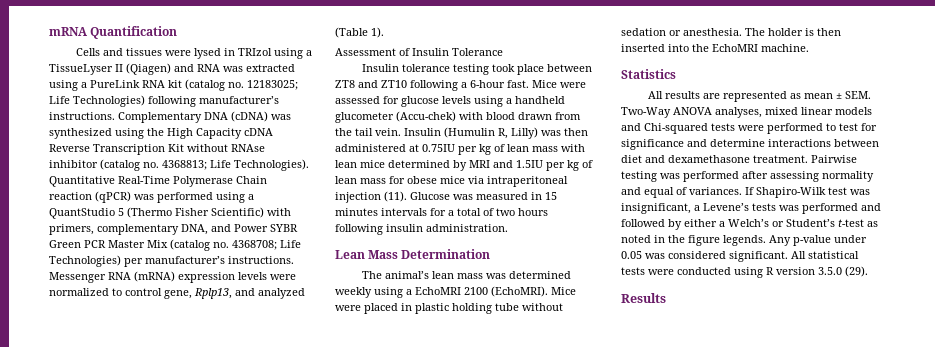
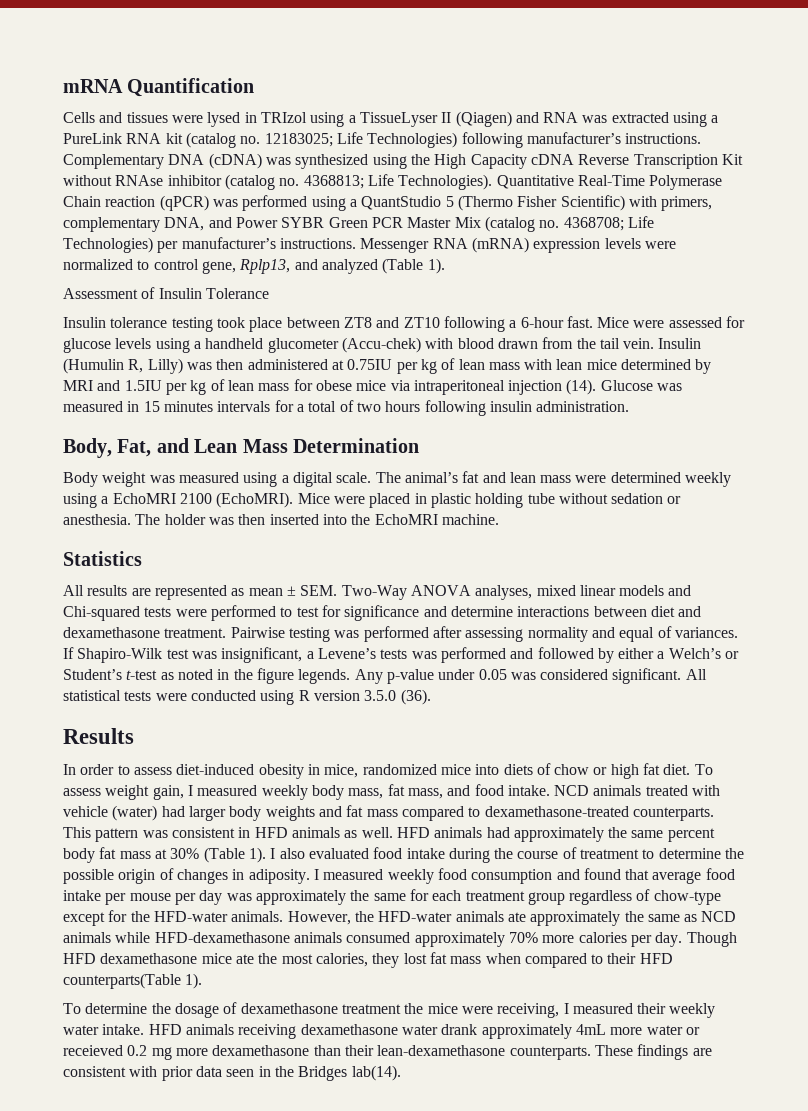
- Insulin (Humulin R, Lilly) was then administered at 0.75IU per kg of lean mass with lean mice determined by MRI and 1.5IU per kg of lean mass for obese mice via intraperitoneal injection (11).
+ Insulin (Humulin R, Lilly) was then administered at 0.75IU per kg of lean mass with lean mice determined by MRI and 1.5IU per kg of lean mass for obese mice via intraperitoneal injection (14).
- Lean Mass Determination
+ Body, Fat, and Lean Mass Determination
- The animal’s lean mass was determined weekly using a EchoMRI 2100 (EchoMRI).
+ Body weight was measured using a digital scale. The animal’s fat and lean mass were determined weekly using a EchoMRI 2100 (EchoMRI).
- The holder is then inserted into the EchoMRI machine.
+ The holder was then inserted into the EchoMRI machine.
- All statistical tests were conducted using R version 3.5.0 (29).
+ All statistical tests were conducted using R version 3.5.0 (36).
+ In order to assess diet-induced obesity in mice, randomized mice into diets of chow or high fat diet. To assess weight gain, I measured weekly body mass, fat mass, and food intake. NCD animals treated with vehicle (water) had larger body weights and fat mass compared to dexamethasone-treated counterparts. This pattern was consistent in HFD animals as well. HFD animals had approximately the same percent body fat mass at 30% (Table 1). I also evaluated food intake during the course of treatment to determine the possible origin of changes in adiposity. I measured weekly food consumption and found that average food intake per mouse per day was approximately the same for each treatment group regardless of chow-type except for the HFD-water animals. However, the HFD-water animals ate approximately the same as NCD animals while HFD-dexamethasone animals consumed approximately 70% more calories per day. Though HFD dexamethasone mice ate the most calories, they lost fat mass when compared to their HFD counterparts(Table 1).
+ To determine the dosage of dexamethasone treatment the mice were receiving, I measured their weekly water intake. HFD animals receiving dexamethasone water drank approximately 4mL more water or receieved 0.2 mg more dexamethasone than their lean-dexamethasone counterparts. These findings are consistent with prior data seen in the Bridges lab(14).

